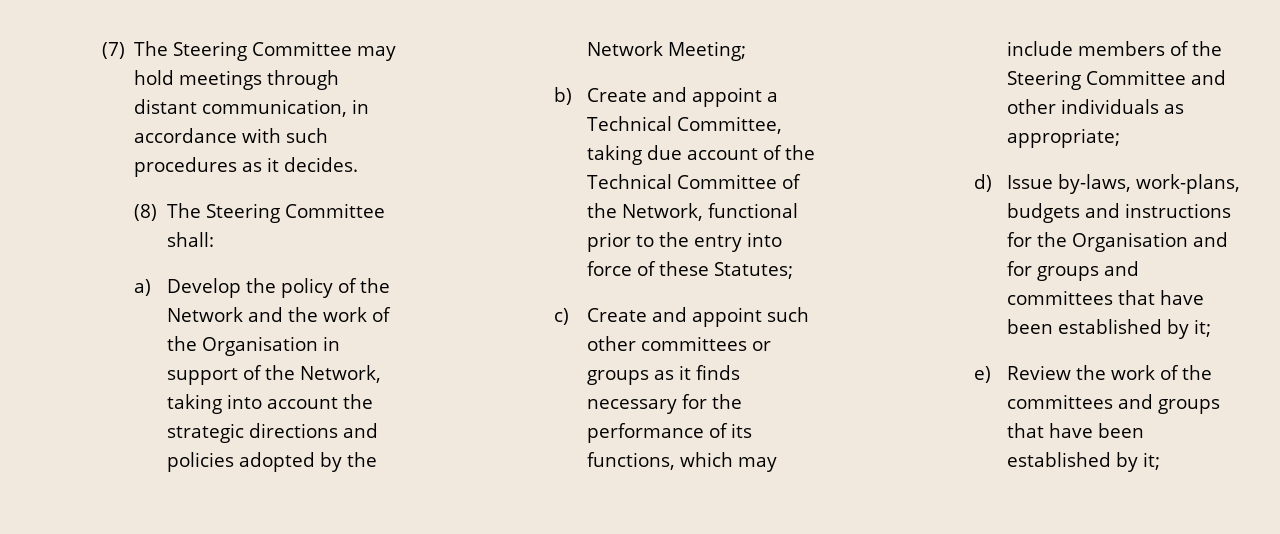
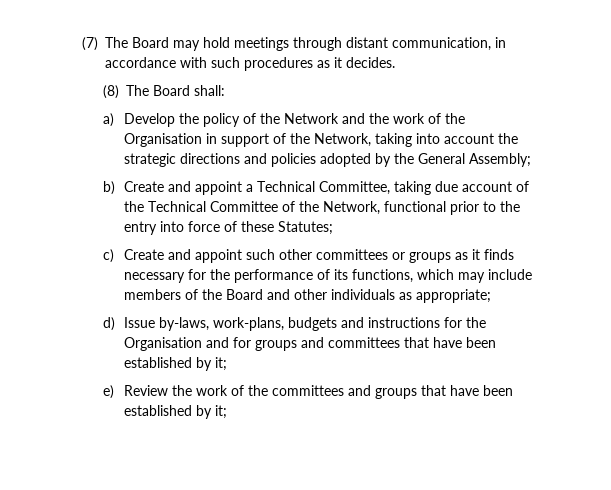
- (7) The Steering Committee may hold meetings through distant communication, in accordance with such procedures as it decides.
+ (7) The Board may hold meetings through distant communication, in accordance with such procedures as it decides.
- (8) The Steering Committee shall:
+ (8) The Board shall:
- a) Develop the policy of the Network and the work of the Organisation in support of the Network, taking into account the strategic directions and policies adopted by the Network Meeting;
+ a) Develop the policy of the Network and the work of the Organisation in support of the Network, taking into account the strategic directions and policies adopted by the General Assembly;
- c) Create and appoint such other committees or groups as it finds necessary for the performance of its functions, which may include members of the Steering Committee and other individuals as appropriate;
+ c) Create and appoint such other committees or groups as it finds necessary for the performance of its functions, which may include members of the Board and other individuals as appropriate;

